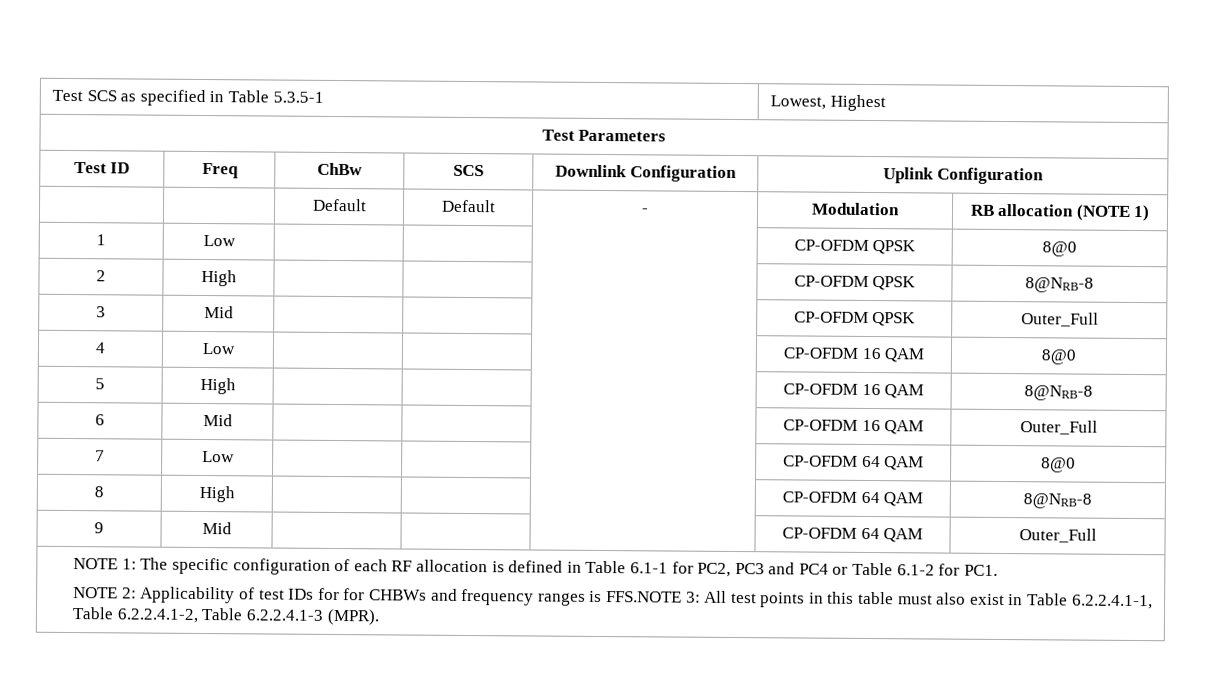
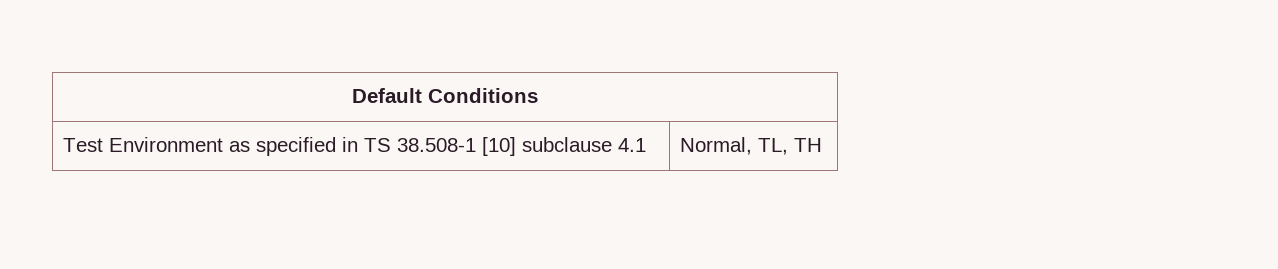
- Test SCS as specified in Table 5.3.5-1 | Lowest, Highest
- Test Parameters
- Test ID | Freq | ChBw | SCS | Downlink Configuration | Uplink Configuration
- | | Default | Default | - | Modulation | RB allocation (NOTE 1)
- 1 | Low | | | | CP-OFDM QPSK | 8@0
- 2 | High | | | | CP-OFDM QPSK | 8@NRB-8
- 3 | Mid | | | | CP-OFDM QPSK | Outer_Full
- 4 | Low | | | | CP-OFDM 16 QAM | 8@0
- 5 | High | | | | CP-OFDM 16 QAM | 8@NRB-8
- 6 | Mid | | | | CP-OFDM 16 QAM | Outer_Full
- 7 | Low | | | | CP-OFDM 64 QAM | 8@0
- 8 | High | | | | CP-OFDM 64 QAM | 8@NRB-8
- 9 | Mid | | | | CP-OFDM 64 QAM | Outer_Full
- NOTE 1: The specific configuration of each RF allocation is defined in Table 6.1-1 for PC2, PC3 and PC4 or Table 6.1-2 for PC1.
- NOTE 2: Applicability of test IDs for for CHBWs and frequency ranges is FFS.NOTE 3: All test points in this table must also exist in Table 6.2.2.4.1-1, Table 6.2.2.4.1-2, Table 6.2.2.4.1-3 (MPR).
+ Default Conditions
+ Test Environment as specified in TS 38.508-1 [10] subclause 4.1 | Normal, TL, TH

